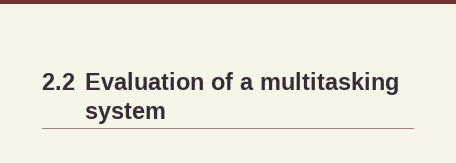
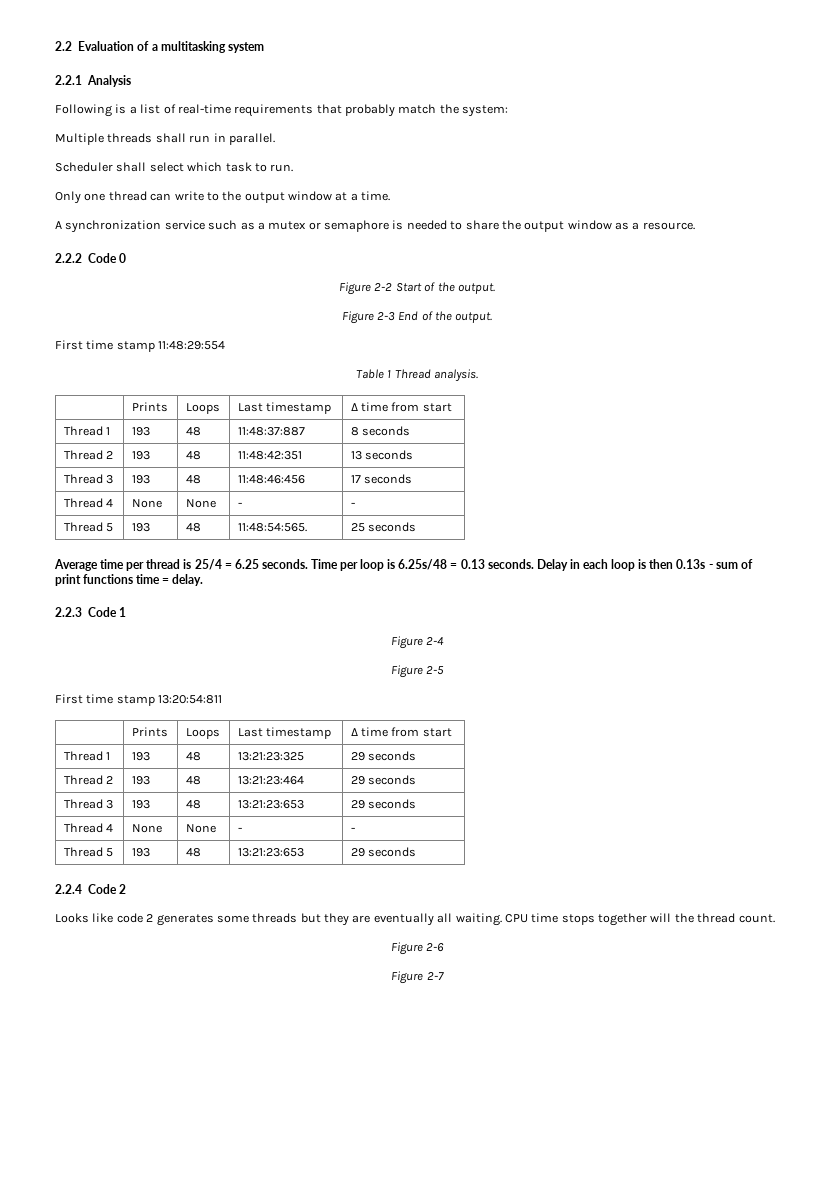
+ 2.2.1 Analysis
+ Following is a list of real-time requirements that probably match the system:
+ Multiple threads shall run in parallel.
+ Scheduler shall select which task to run.
+ Only one thread can write to the output window at a time.
+ A synchronization service such as a mutex or semaphore is needed to share the output window as a resource.
+ 2.2.2 Code 0
+ Figure 2-2 Start of the output.
+ Figure 2-3 End of the output.
+ First time stamp 11:48:29:554
+ Table 1 Thread analysis.
+ | Prints | Loops | Last timestamp | Δ time from start
+ Thread 1 | 193 | 48 | 11:48:37:887 | 8 seconds
+ Thread 2 | 193 | 48 | 11:48:42:351 | 13 seconds
+ Thread 3 | 193 | 48 | 11:48:46:456 | 17 seconds
+ Thread 4 | None | None | - | -
+ Thread 5 | 193 | 48 | 11:48:54:565. | 25 seconds
+ Average time per thread is 25/4 = 6.25 seconds. Time per loop is 6.25s/48 = 0.13 seconds. Delay in each loop is then 0.13s - sum of print functions time = delay.
+ 2.2.3 Code 1
+ Figure 2-4
+ Figure 2-5
+ First time stamp 13:20:54:811
+ | Prints | Loops | Last timestamp | Δ time from start
+ Thread 1 | 193 | 48 | 13:21:23:325 | 29 seconds
+ Thread 2 | 193 | 48 | 13:21:23:464 | 29 seconds
+ Thread 3 | 193 | 48 | 13:21:23:653 | 29 seconds
+ Thread 4 | None | None | - | -
+ Thread 5 | 193 | 48 | 13:21:23:653 | 29 seconds
+ 2.2.4 Code 2
+ Looks like code 2 generates some threads but they are eventually all waiting. CPU time stops together will the thread count.
+ Figure 2-6
+ Figure 2-7

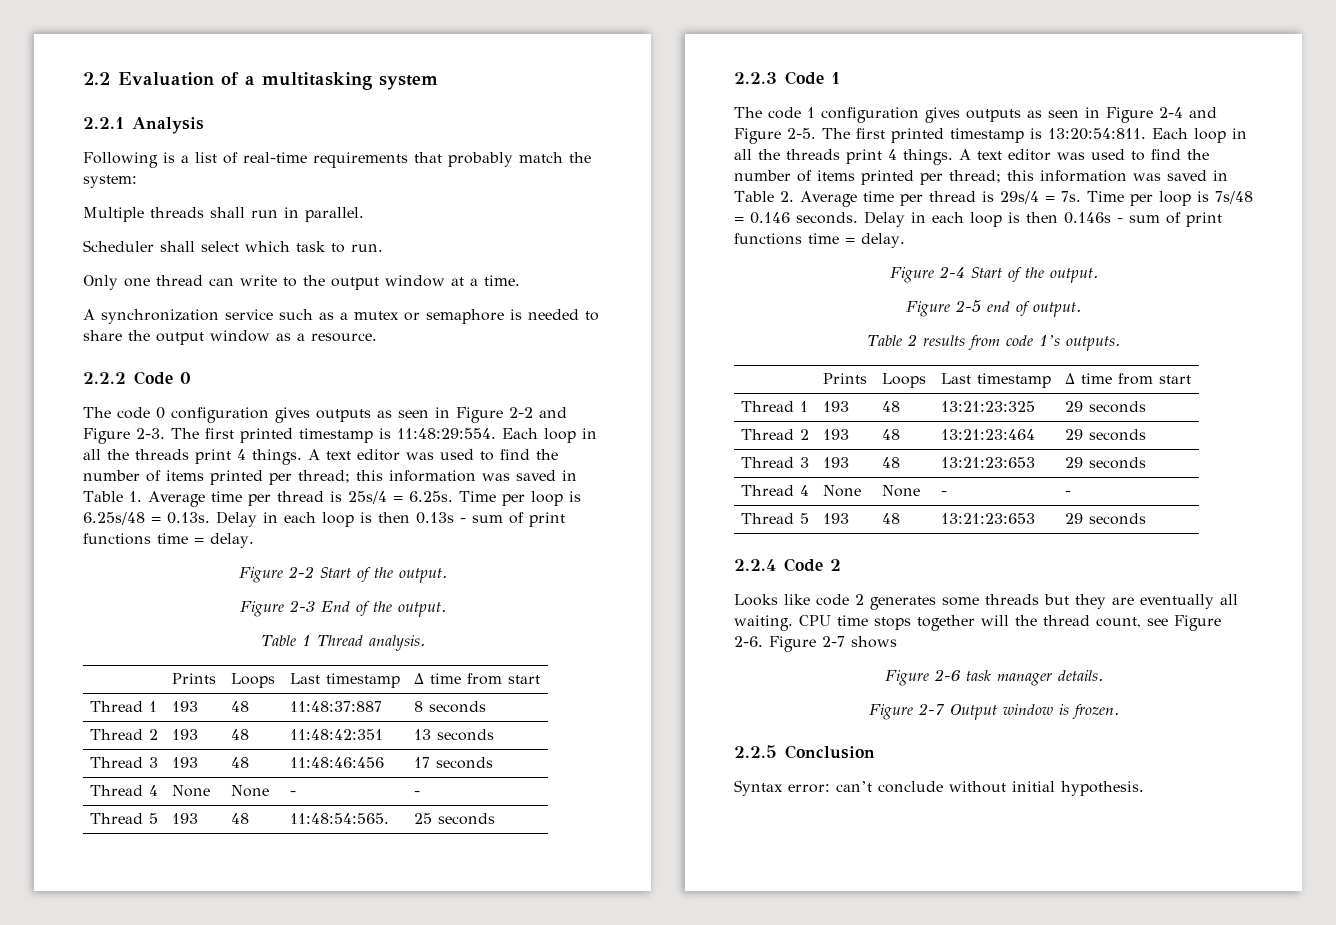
+ The code 0 configuration gives outputs as seen in Figure 2-2 and Figure 2-3. The first printed timestamp is 11:48:29:554. Each loop in all the threads print 4 things. A text editor was used to find the number of items printed per thread; this information was saved in Table 1. Average time per thread is 25s/4 = 6.25s. Time per loop is 6.25s/48 = 0.13s. Delay in each loop is then 0.13s - sum of print functions time = delay.
- First time stamp 11:48:29:554
- Average time per thread is 25/4 = 6.25 seconds. Time per loop is 6.25s/48 = 0.13 seconds.
+ 2.2.3 Code 1
+ The code 1 configuration gives outputs as seen in Figure 2-4 and Figure 2-5. The first printed timestamp is 13:20:54:811. Each loop in all the threads print 4 things. A text editor was used to find the number of items printed per thread; this information was saved in Table 2. Average time per thread is 29s/4 = 7s. Time per loop is 7s/48 = 0.146 seconds.
- Delay in each loop is then 0.13s - sum of print functions time = delay.
- 2.2.3 Code 1
- Figure 2-4
- Figure 2-5
- First time stamp 13:20:54:811
+ Delay in each loop is then 0.146s - sum of print functions time = delay.
+ Figure 2-4 Start of the output.
+ Figure 2-5 end of output.
+ Table 2 results from code 1’s outputs.
- CPU time stops together will the thread count.
+ CPU time stops together will the thread count, see Figure 2-6. Figure 2-7 shows
- Figure 2-6
- Figure 2-7
+ Figure 2-6 task manager details.
+ Figure 2-7 Output window is frozen.
+ 2.2.5 Conclusion
+ Syntax error: can’t conclude without initial hypothesis.

